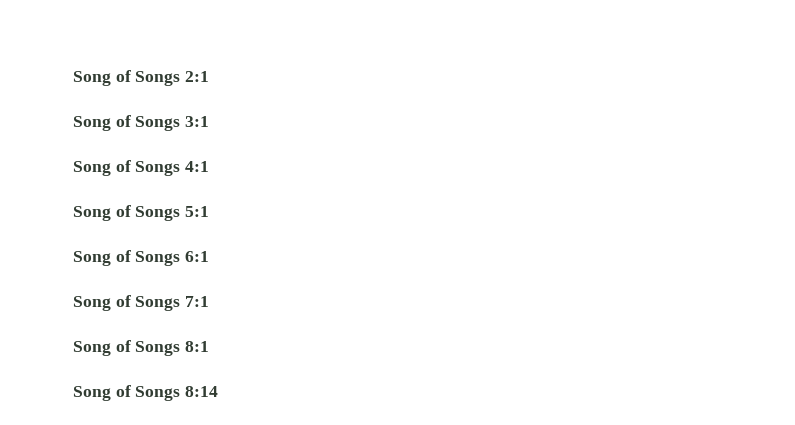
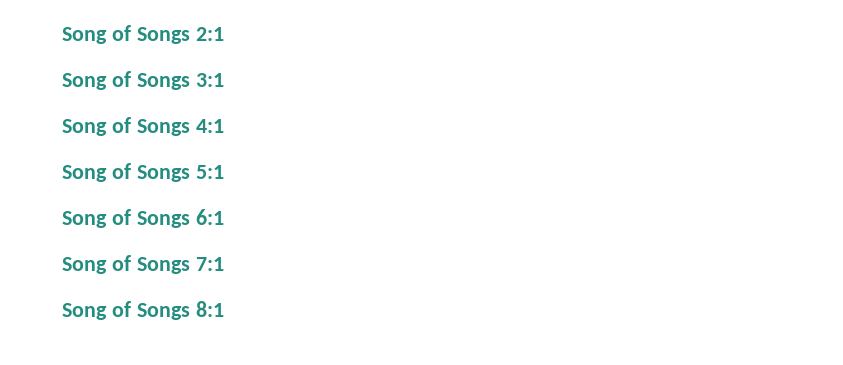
- Song of Songs 8:14

